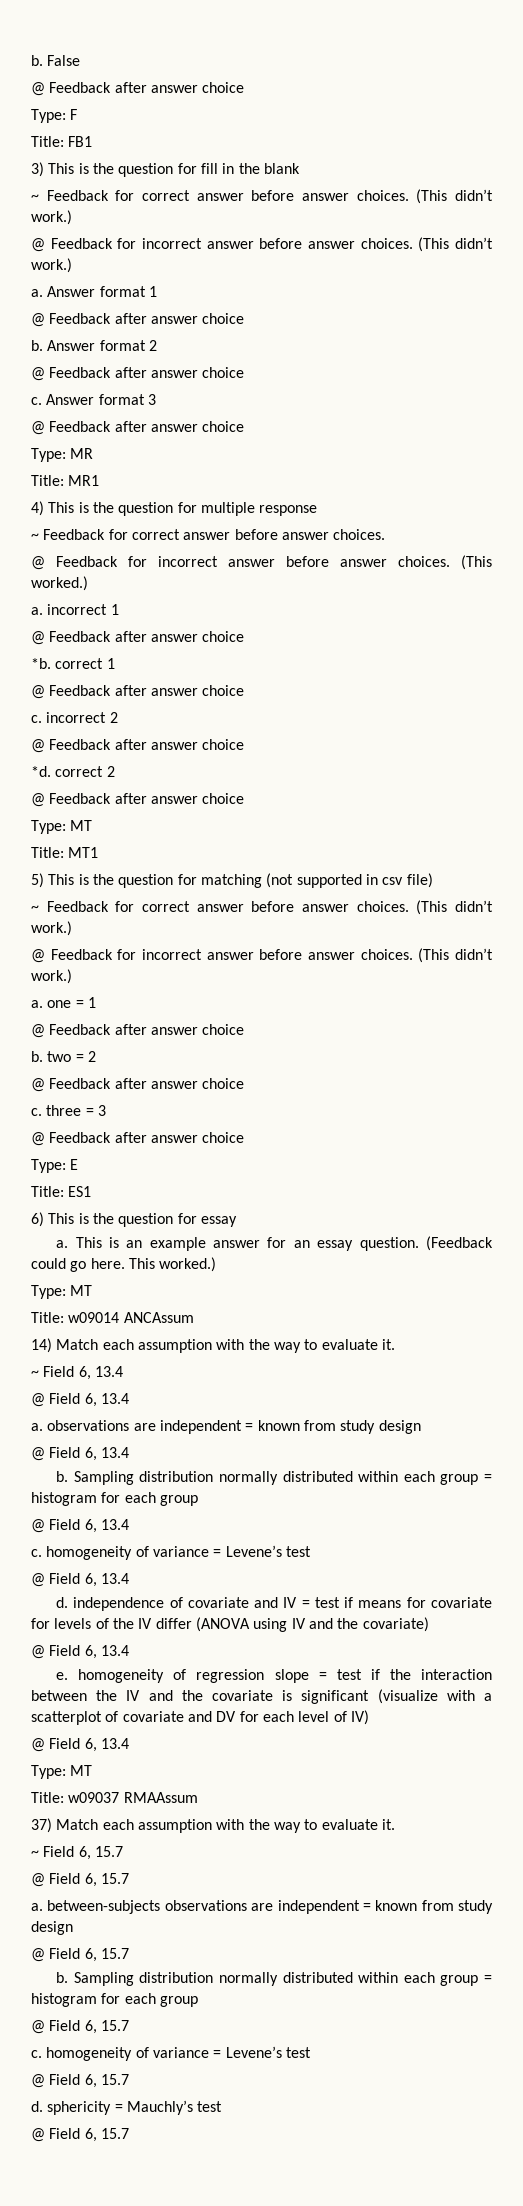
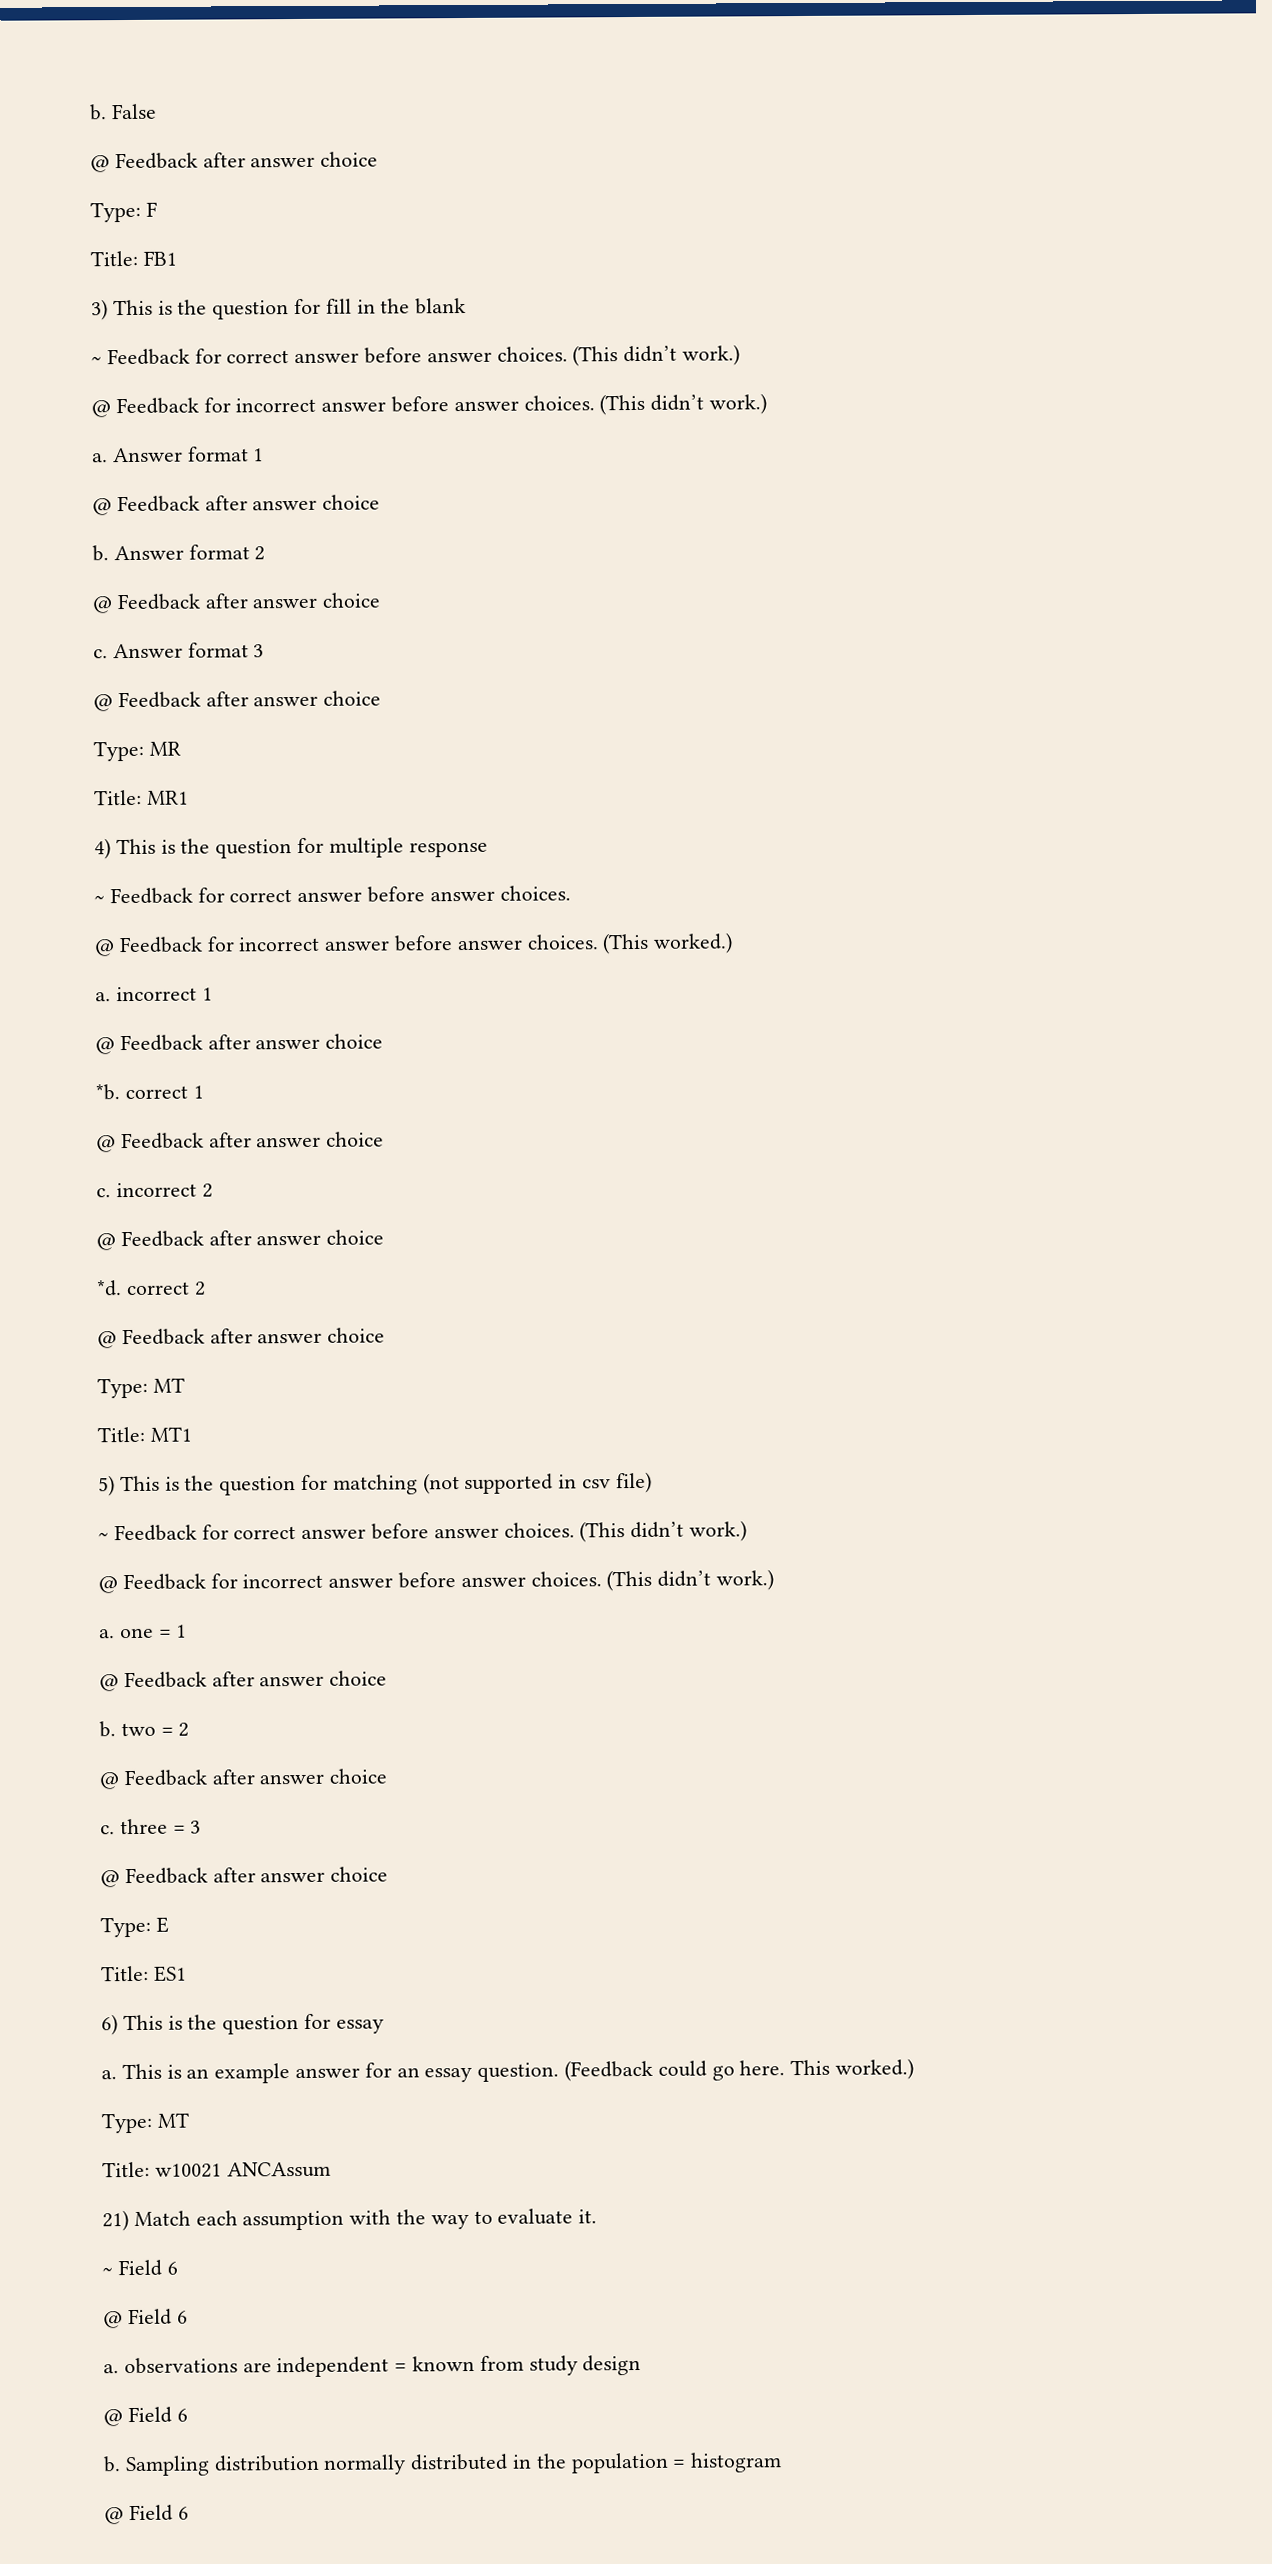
- Title: w09014 ANCAssum
+ Title: w10021 ANCAssum
- 14) Match each assumption with the way to evaluate it.
+ 21) Match each assumption with the way to evaluate it.
- ~ Field 6, 13.4
- @ Field 6, 13.4
+ ~ Field 6
+ @ Field 6
  a. observations are independent = known from study design
- @ Field 6, 13.4
- b. Sampling distribution normally distributed within each group = histogram for each group
- @ Field 6, 13.4
- c. homogeneity of variance = Levene’s test
- @ Field 6, 13.4
- d. independence of covariate and IV = test if means for covariate for levels of the IV differ (ANOVA using IV and the covariate)
- @ Field 6, 13.4
- e. homogeneity of regression slope = test if the interaction between the IV and the covariate is significant (visualize with a scatterplot of covariate and DV for each level of IV)
- @ Field 6, 13.4
- Type: MT
- Title: w09037 RMAAssum
- 37) Match each assumption with the way to evaluate it.
- ~ Field 6, 15.7
- @ Field 6, 15.7
- a. between-subjects observations are independent = known from study design
- @ Field 6, 15.7
- b. Sampling distribution normally distributed within each group = histogram for each group
- @ Field 6, 15.7
- c. homogeneity of variance = Levene’s test
- @ Field 6, 15.7
- d. sphericity = Mauchly’s test
- @ Field 6, 15.7
+ @ Field 6
+ b. Sampling distribution normally distributed in the population = histogram
+ @ Field 6

